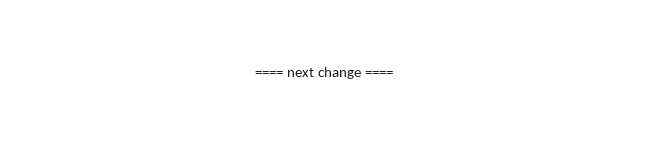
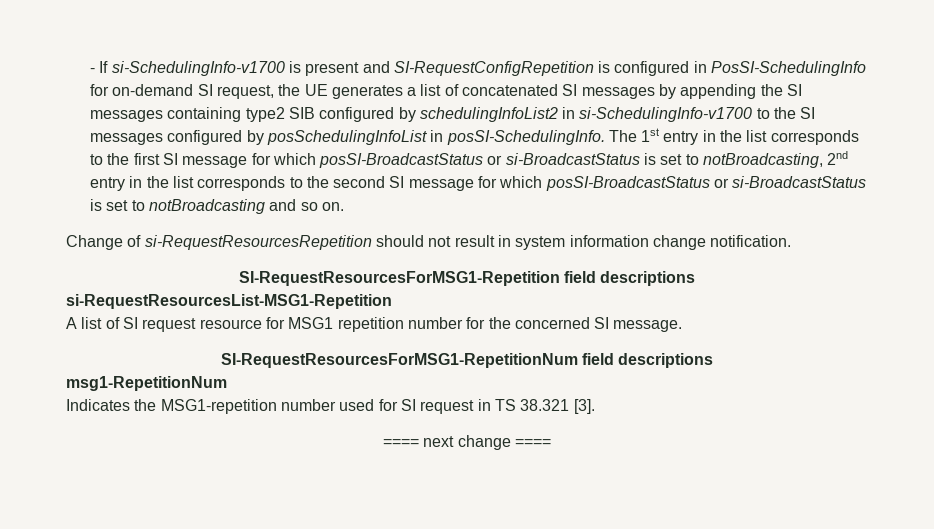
+ - If si-SchedulingInfo-v1700 is present and SI-RequestConfigRepetition is configured in PosSI-SchedulingInfo for on-demand SI request, the UE generates a list of concatenated SI messages by appending the SI messages containing type2 SIB configured by schedulingInfoList2 in si-SchedulingInfo-v1700 to the SI messages configured by posSchedulingInfoList in posSI-SchedulingInfo. The 1st entry in the list corresponds to the first SI message for which posSI-BroadcastStatus or si-BroadcastStatus is set to notBroadcasting, 2nd entry in the list corresponds to the second SI message for which posSI-BroadcastStatus or si-BroadcastStatus is set to notBroadcasting and so on.
+ Change of si-RequestResourcesRepetition should not result in system information change notification.
+ SI-RequestResourcesForMSG1-Repetition field descriptions
+ si-RequestResourcesList-MSG1-Repetition
+ A list of SI request resource for MSG1 repetition number for the concerned SI message.
+ SI-RequestResourcesForMSG1-RepetitionNum field descriptions
+ msg1-RepetitionNum
+ Indicates the MSG1-repetition number used for SI request in TS 38.321 [3].

